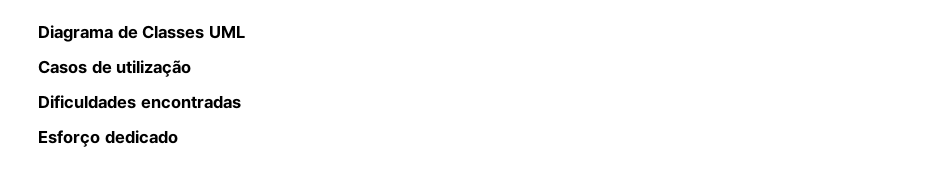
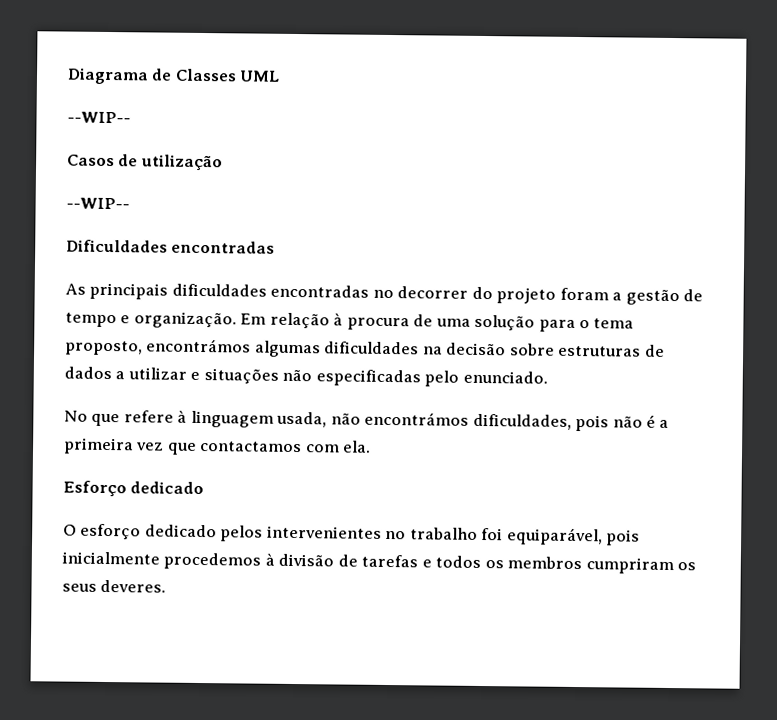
  Diagrama de Classes UML
+ --WIP--
  Casos de utilização
+ --WIP--
+ As principais dificuldades encontradas no decorrer do projeto foram a gestão de tempo e organização. Em relação à procura de uma solução para o tema proposto, encontrámos algumas dificuldades na decisão sobre estruturas de dados a utilizar e situações não especificadas pelo enunciado.
+ No que refere à linguagem usada, não encontrámos dificuldades, pois não é a primeira vez que contactamos com ela.
  Esforço dedicado
+ O esforço dedicado pelos intervenientes no trabalho foi equiparável, pois inicialmente procedemos à divisão de tarefas e todos os membros cumpriram os seus deveres.

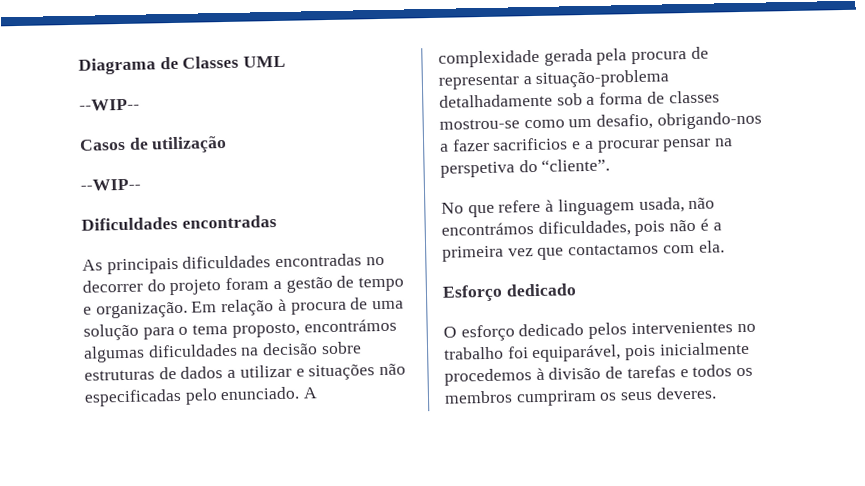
+ A complexidade gerada pela procura de representar a situação-problema detalhadamente sob a forma de classes mostrou-se como um desafio, obrigando-nos a fazer sacrificios e a procurar pensar na perspetiva do “cliente”.

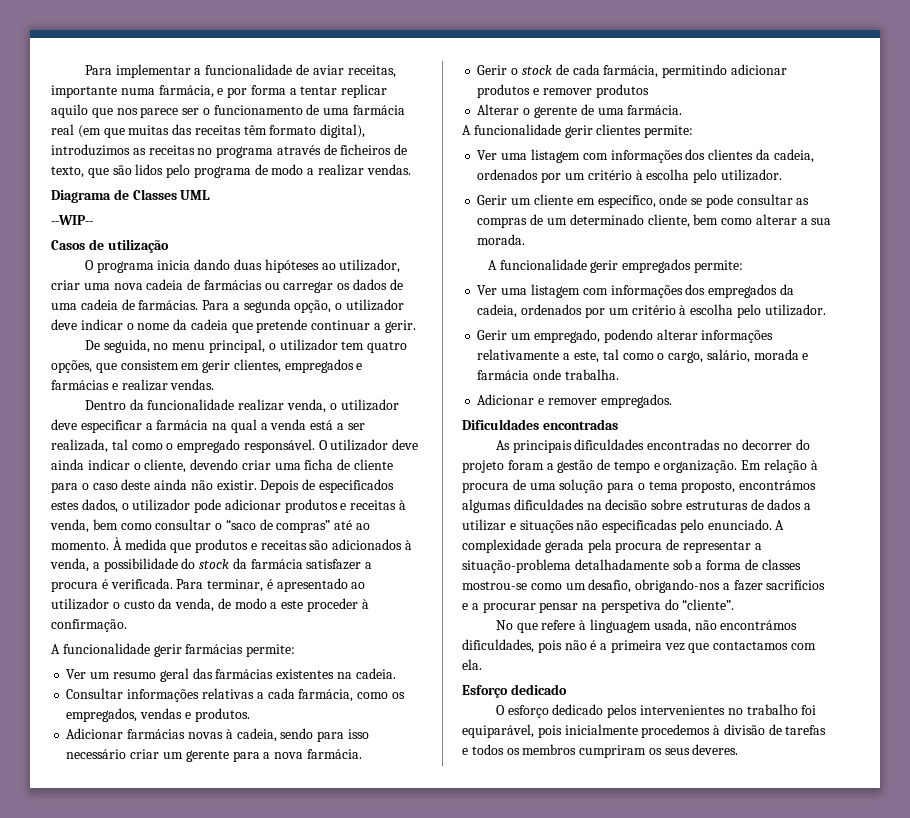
+ Para implementar a funcionalidade de aviar receitas, importante numa farmácia, e por forma a tentar replicar aquilo que nos parece ser o funcionamento de uma farmácia real (em que muitas das receitas têm formato digital), introduzimos as receitas no programa através de ficheiros de texto, que são lidos pelo programa de modo a realizar vendas.
  Casos de utilização
- --WIP--
+ O programa inicia dando duas hipóteses ao utilizador, criar uma nova cadeia de farmácias ou carregar os dados de uma cadeia de farmácias. Para a segunda opção, o utilizador deve indicar o nome da cadeia que pretende continuar a gerir.
+ De seguida, no menu principal, o utilizador tem quatro opções, que consistem em gerir clientes, empregados e farmácias e realizar vendas.
+ Dentro da funcionalidade realizar venda, o utilizador deve especificar a farmácia na qual a venda está a ser realizada, tal como o empregado responsável. O utilizador deve ainda indicar o cliente, devendo criar uma ficha de cliente para o caso deste ainda não existir. Depois de especificados estes dados, o utilizador pode adicionar produtos e receitas à venda, bem como consultar o “saco de compras” até ao momento. À medida que produtos e receitas são adicionados à venda, a possibilidade do stock da farmácia satisfazer a procura é verificada. Para terminar, é apresentado ao utilizador o custo da venda, de modo a este proceder à confirmação.
+ A funcionalidade gerir farmácias permite:
+ Ver um resumo geral das farmácias existentes na cadeia.
+ Consultar informações relativas a cada farmácia, como os empregados, vendas e produtos.
+ Adicionar farmácias novas à cadeia, sendo para isso necessário criar um gerente para a nova farmácia.
+ Gerir o stock de cada farmácia, permitindo adicionar produtos e remover produtos
+ Alterar o gerente de uma farmácia.
+ A funcionalidade gerir clientes permite:
+ Ver uma listagem com informações dos clientes da cadeia, ordenados por um critério à escolha pelo utilizador.
+ Gerir um cliente em específico, onde se pode consultar as compras de um determinado cliente, bem como alterar a sua morada.
+ A funcionalidade gerir empregados permite:
+ Ver uma listagem com informações dos empregados da cadeia, ordenados por um critério à escolha pelo utilizador.
+ Gerir um empregado, podendo alterar informações relativamente a este, tal como o cargo, salário, morada e farmácia onde trabalha.
+ Adicionar e remover empregados.
- A complexidade gerada pela procura de representar a situação-problema detalhadamente sob a forma de classes mostrou-se como um desafio, obrigando-nos a fazer sacrificios e a procurar pensar na perspetiva do “cliente”.
+ A complexidade gerada pela procura de representar a situação-problema detalhadamente sob a forma de classes mostrou-se como um desafio, obrigando-nos a fazer sacrifícios e a procurar pensar na perspetiva do “cliente”.

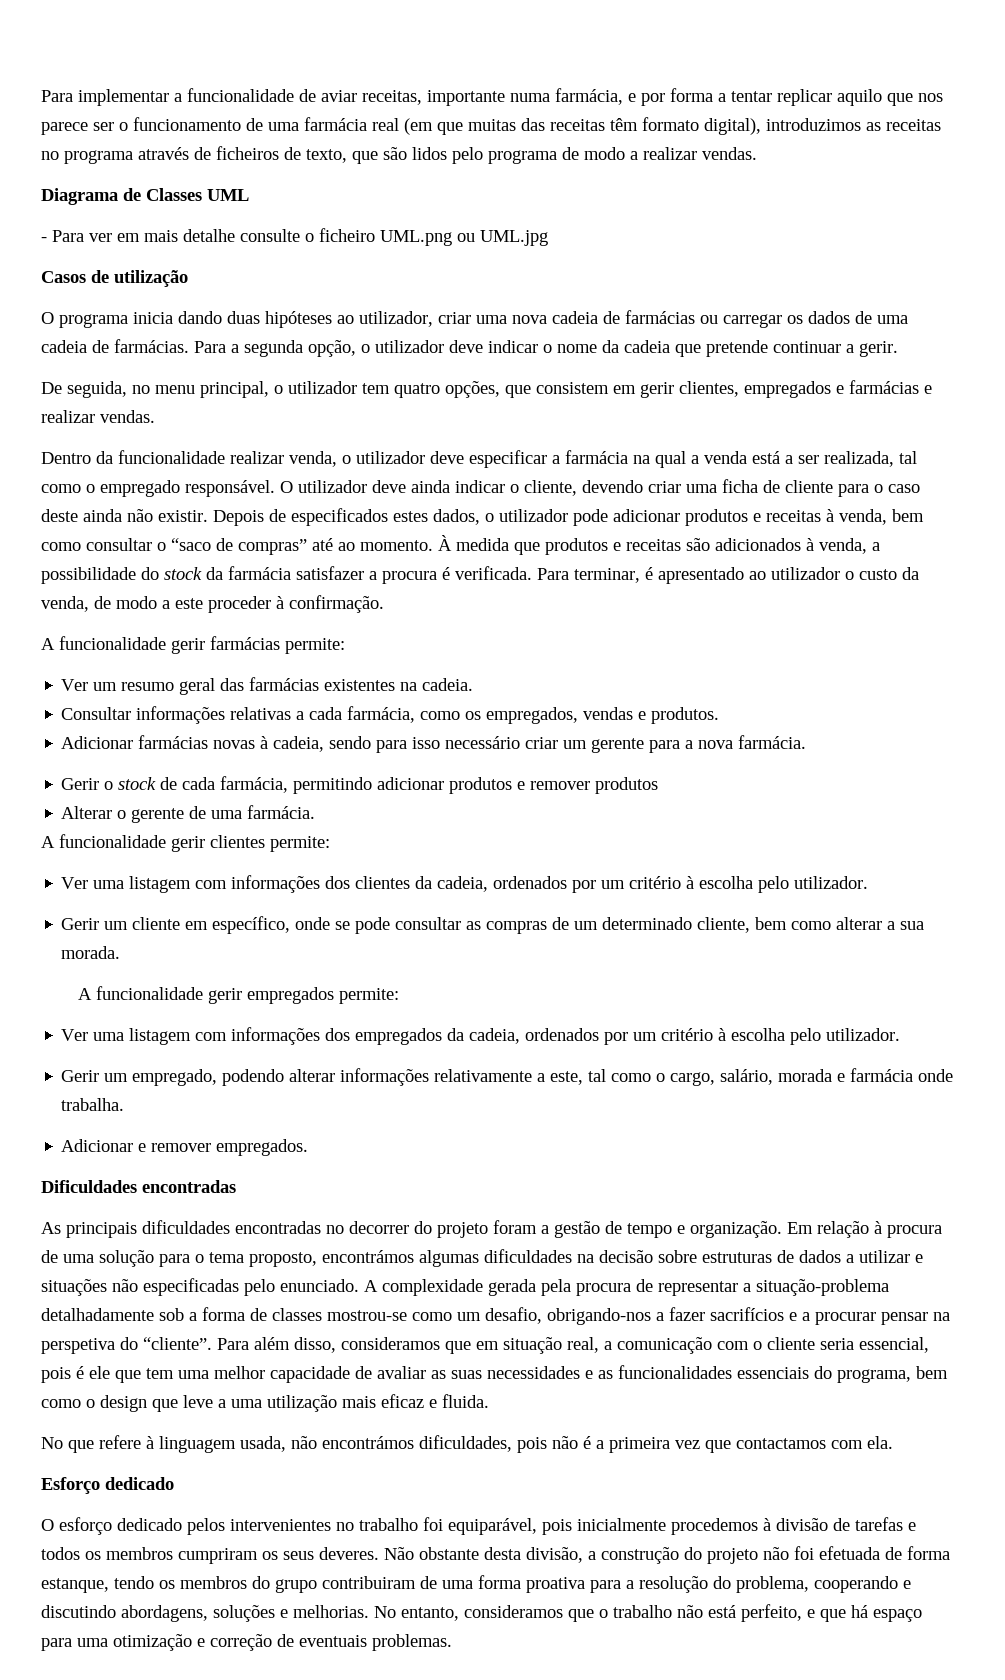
- --WIP--
+ - Para ver em mais detalhe consulte o ficheiro UML.png ou UML.jpg
+ Para além disso, consideramos que em situação real, a comunicação com o cliente seria essencial, pois é ele que tem uma melhor capacidade de avaliar as suas necessidades e as funcionalidades essenciais do programa, bem como o design que leve a uma utilização mais eficaz e fluida.
+ Não obstante desta divisão, a construção do projeto não foi efetuada de forma estanque, tendo os membros do grupo contribuiram de uma forma proativa para a resolução do problema, cooperando e discutindo abordagens, soluções e melhorias. No entanto, consideramos que o trabalho não está perfeito, e que há espaço para uma otimização e correção de eventuais problemas.

